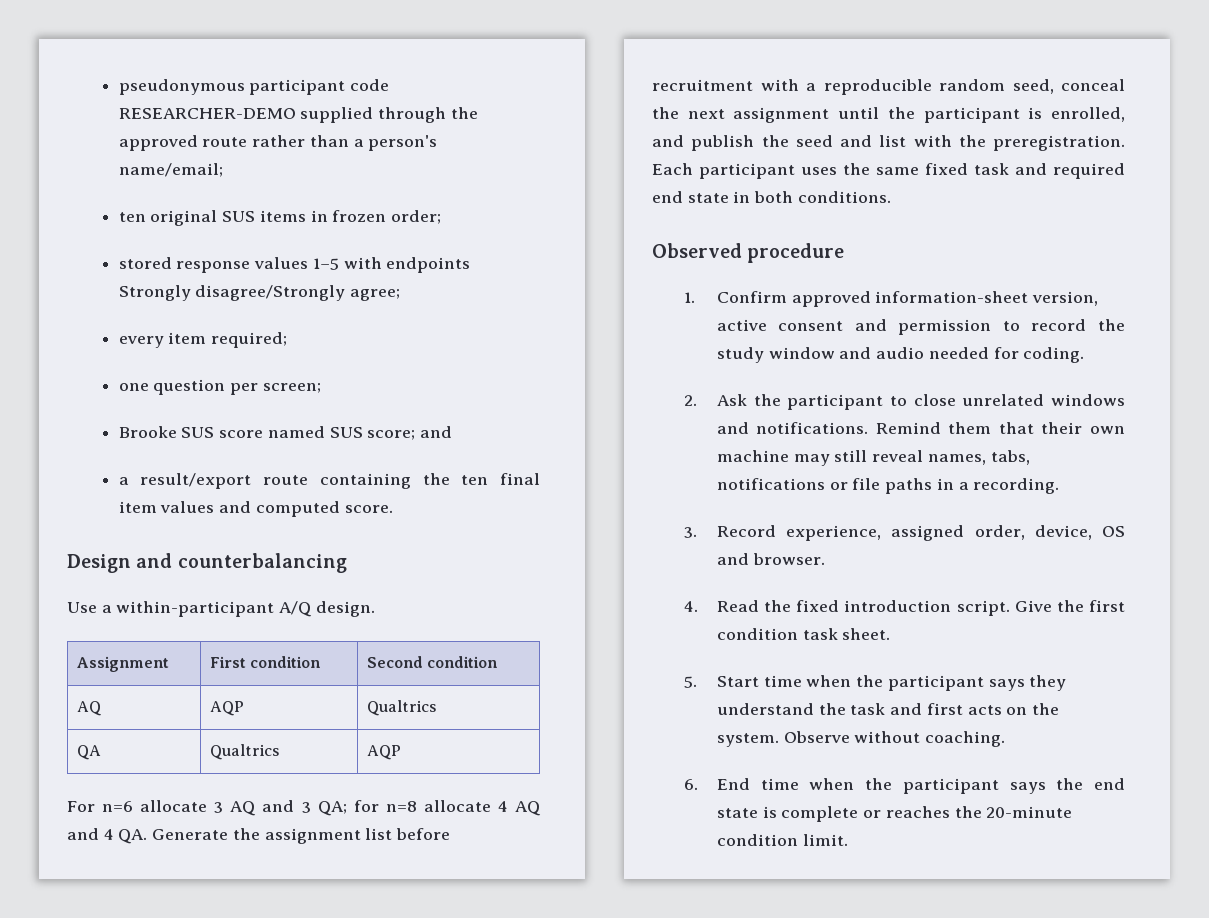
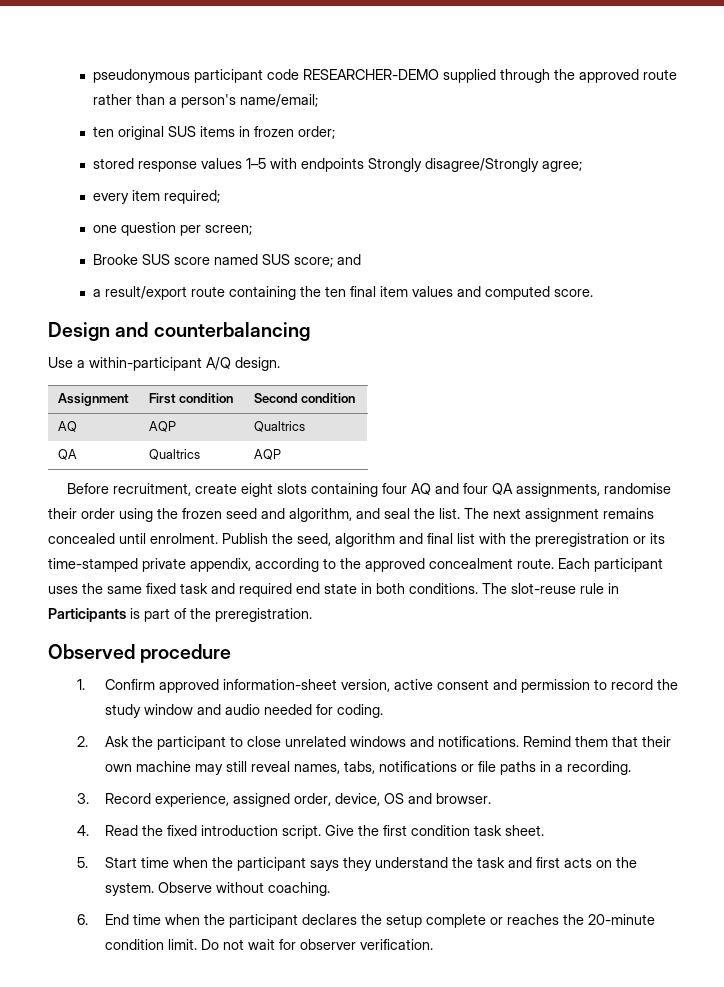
- For n=6 allocate 3 AQ and 3 QA; for n=8 allocate 4 AQ and 4 QA. Generate the assignment list before recruitment with a reproducible random seed, conceal the next assignment until the participant is enrolled, and publish the seed and list with the preregistration.
+ Before recruitment, create eight slots containing four AQ and four QA assignments, randomise their order using the frozen seed and algorithm, and seal the list. The next assignment remains concealed until enrolment. Publish the seed, algorithm and final list with the preregistration or its time-stamped private appendix, according to the approved concealment route.
+ The slot-reuse rule in Participants is part of the preregistration.
- 6. End time when the participant says the end state is complete or reaches the 20-minute condition limit.
+ 6. End time when the participant declares the setup complete or reaches the 20-minute condition limit.
+ Do not wait for observer verification.

